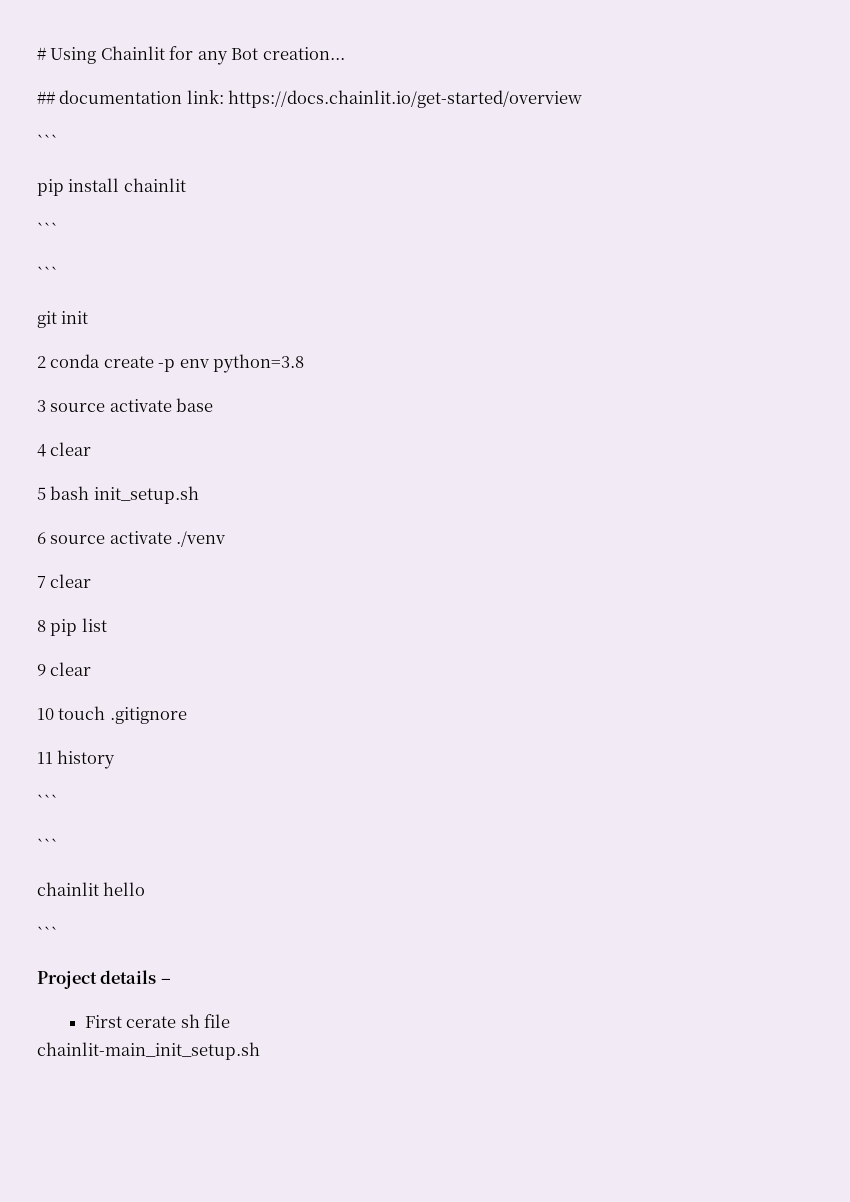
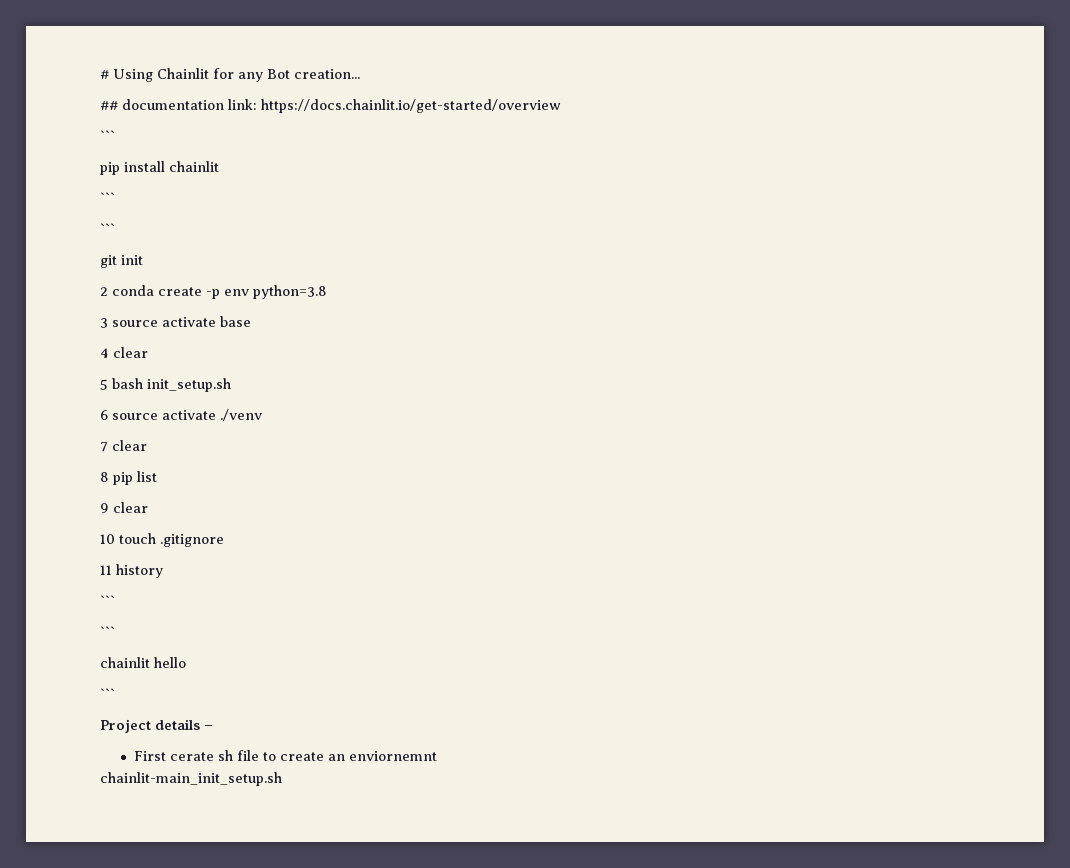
- First cerate sh file
+ First cerate sh file to create an enviornemnt

